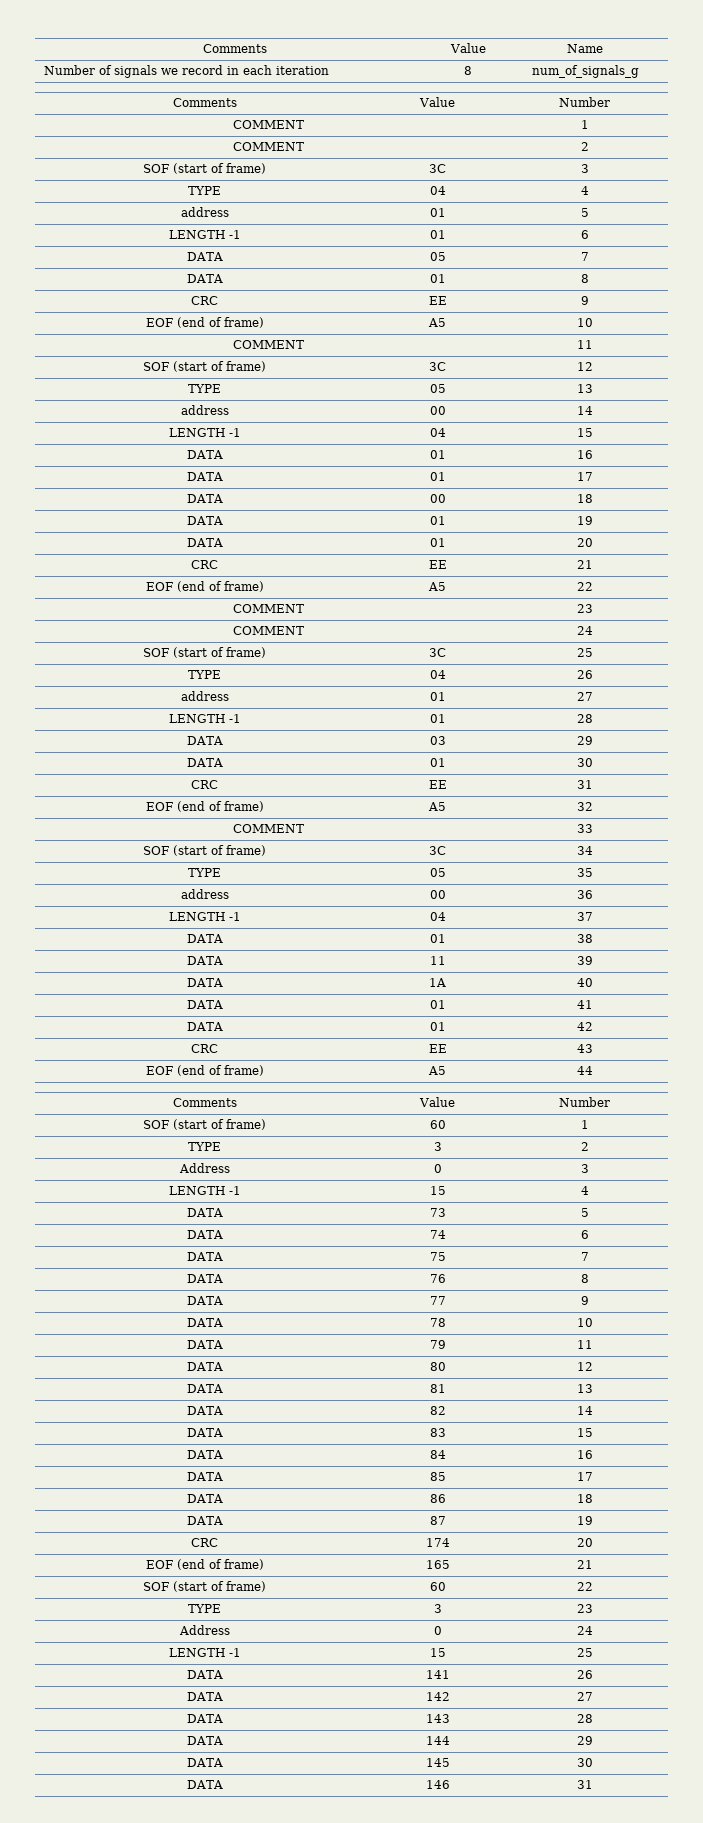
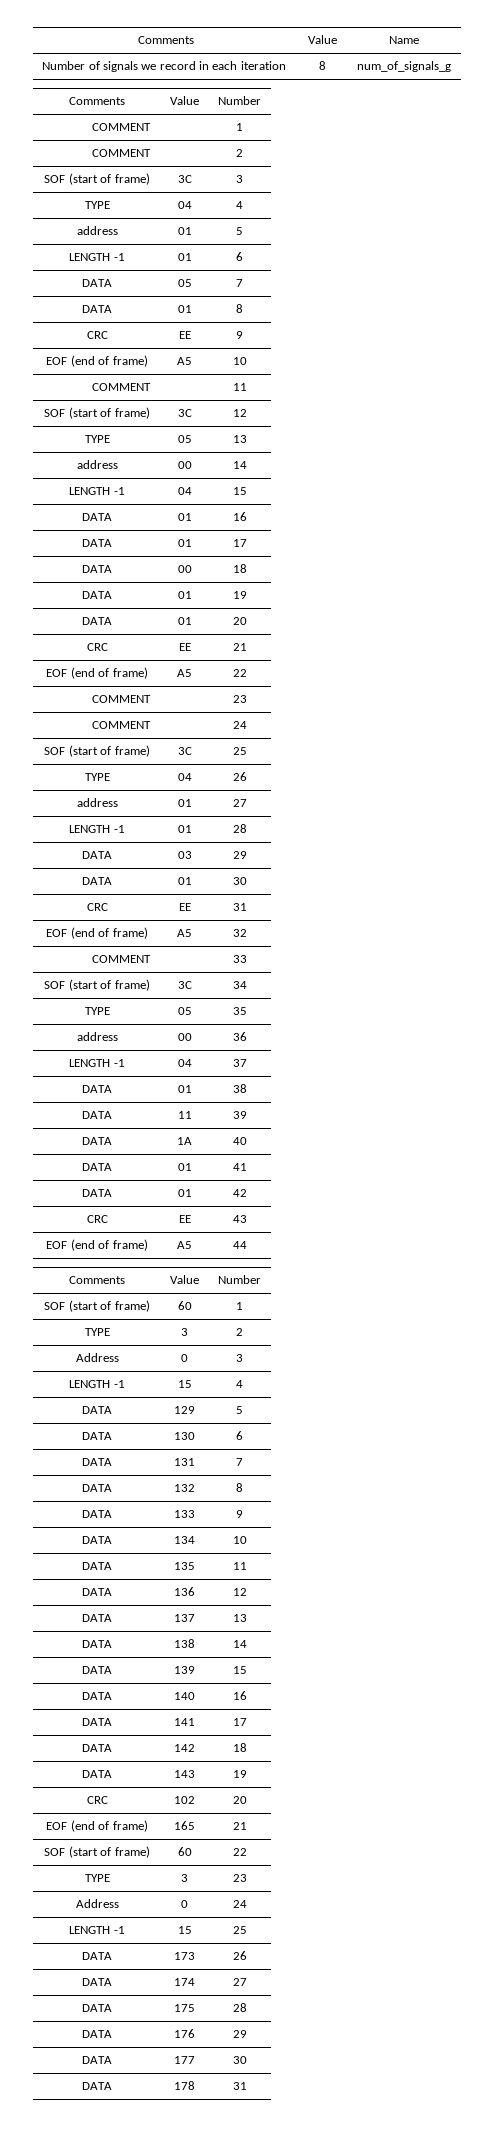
- DATA | 73 | 5
+ DATA | 129 | 5
- DATA | 74 | 6
- DATA | 75 | 7
- DATA | 76 | 8
+ DATA | 130 | 6
+ DATA | 131 | 7
+ DATA | 132 | 8
- DATA | 77 | 9
+ DATA | 133 | 9
- DATA | 78 | 10
+ DATA | 134 | 10
- DATA | 79 | 11
+ DATA | 135 | 11
- DATA | 80 | 12
+ DATA | 136 | 12
- DATA | 81 | 13
+ DATA | 137 | 13
- DATA | 82 | 14
+ DATA | 138 | 14
- DATA | 83 | 15
- DATA | 84 | 16
- DATA | 85 | 17
- DATA | 86 | 18
- DATA | 87 | 19
+ DATA | 139 | 15
+ DATA | 140 | 16
+ DATA | 141 | 17
+ DATA | 142 | 18
+ DATA | 143 | 19
- CRC | 174 | 20
+ CRC | 102 | 20
- DATA | 141 | 26
+ DATA | 173 | 26
- DATA | 142 | 27
+ DATA | 174 | 27
- DATA | 143 | 28
- DATA | 144 | 29
- DATA | 145 | 30
+ DATA | 175 | 28
+ DATA | 176 | 29
+ DATA | 177 | 30
- DATA | 146 | 31
+ DATA | 178 | 31

